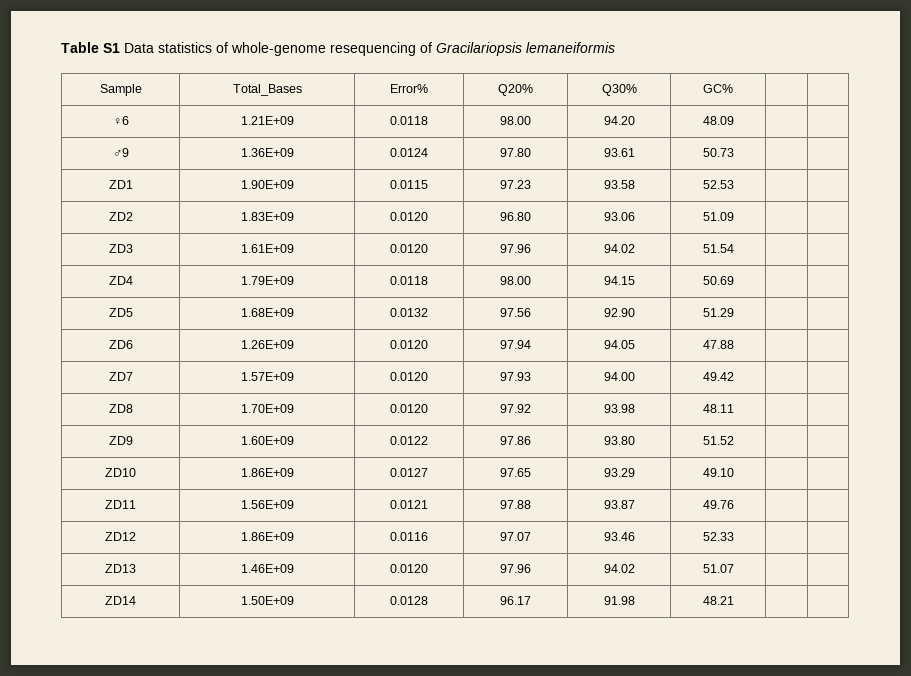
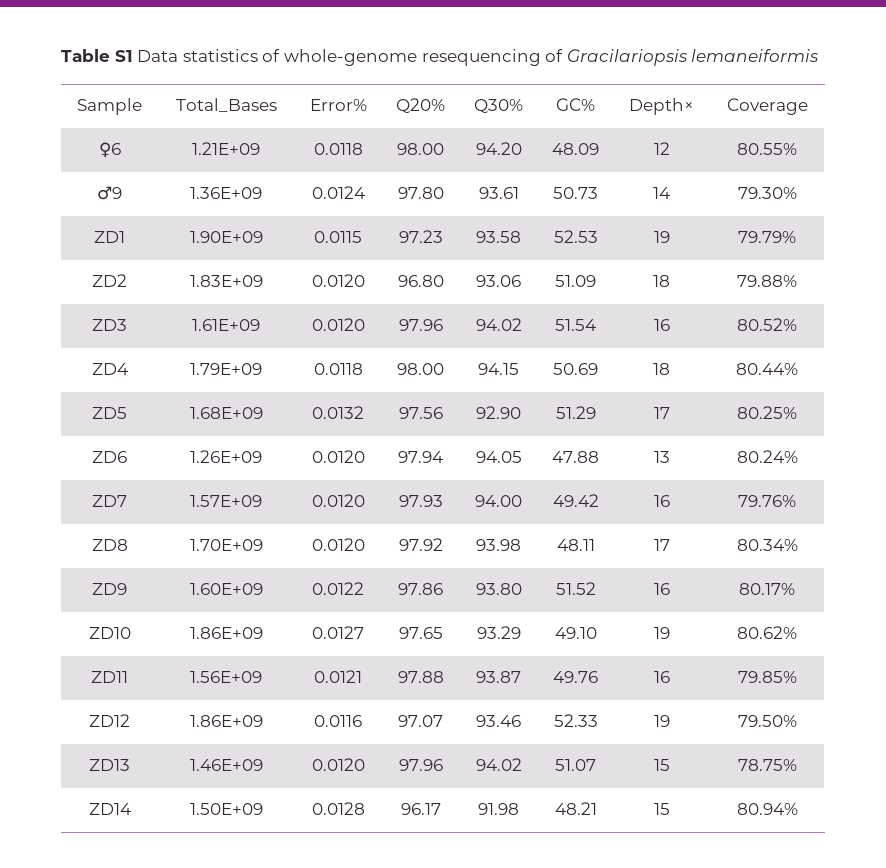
- Sample | Total_Bases | Error% | Q20% | Q30% | GC% | |
+ Sample | Total_Bases | Error% | Q20% | Q30% | GC% | Depth× | Coverage
- ♀6 | 1.21E+09 | 0.0118 | 98.00 | 94.20 | 48.09 | |
+ ♀6 | 1.21E+09 | 0.0118 | 98.00 | 94.20 | 48.09 | 12 | 80.55%
- ♂9 | 1.36E+09 | 0.0124 | 97.80 | 93.61 | 50.73 | |
+ ♂9 | 1.36E+09 | 0.0124 | 97.80 | 93.61 | 50.73 | 14 | 79.30%
- ZD1 | 1.90E+09 | 0.0115 | 97.23 | 93.58 | 52.53 | |
+ ZD1 | 1.90E+09 | 0.0115 | 97.23 | 93.58 | 52.53 | 19 | 79.79%
- ZD2 | 1.83E+09 | 0.0120 | 96.80 | 93.06 | 51.09 | |
+ ZD2 | 1.83E+09 | 0.0120 | 96.80 | 93.06 | 51.09 | 18 | 79.88%
- ZD3 | 1.61E+09 | 0.0120 | 97.96 | 94.02 | 51.54 | |
+ ZD3 | 1.61E+09 | 0.0120 | 97.96 | 94.02 | 51.54 | 16 | 80.52%
- ZD4 | 1.79E+09 | 0.0118 | 98.00 | 94.15 | 50.69 | |
+ ZD4 | 1.79E+09 | 0.0118 | 98.00 | 94.15 | 50.69 | 18 | 80.44%
- ZD5 | 1.68E+09 | 0.0132 | 97.56 | 92.90 | 51.29 | |
+ ZD5 | 1.68E+09 | 0.0132 | 97.56 | 92.90 | 51.29 | 17 | 80.25%
- ZD6 | 1.26E+09 | 0.0120 | 97.94 | 94.05 | 47.88 | |
+ ZD6 | 1.26E+09 | 0.0120 | 97.94 | 94.05 | 47.88 | 13 | 80.24%
- ZD7 | 1.57E+09 | 0.0120 | 97.93 | 94.00 | 49.42 | |
+ ZD7 | 1.57E+09 | 0.0120 | 97.93 | 94.00 | 49.42 | 16 | 79.76%
- ZD8 | 1.70E+09 | 0.0120 | 97.92 | 93.98 | 48.11 | |
+ ZD8 | 1.70E+09 | 0.0120 | 97.92 | 93.98 | 48.11 | 17 | 80.34%
- ZD9 | 1.60E+09 | 0.0122 | 97.86 | 93.80 | 51.52 | |
+ ZD9 | 1.60E+09 | 0.0122 | 97.86 | 93.80 | 51.52 | 16 | 80.17%
- ZD10 | 1.86E+09 | 0.0127 | 97.65 | 93.29 | 49.10 | |
+ ZD10 | 1.86E+09 | 0.0127 | 97.65 | 93.29 | 49.10 | 19 | 80.62%
- ZD11 | 1.56E+09 | 0.0121 | 97.88 | 93.87 | 49.76 | |
+ ZD11 | 1.56E+09 | 0.0121 | 97.88 | 93.87 | 49.76 | 16 | 79.85%
- ZD12 | 1.86E+09 | 0.0116 | 97.07 | 93.46 | 52.33 | |
+ ZD12 | 1.86E+09 | 0.0116 | 97.07 | 93.46 | 52.33 | 19 | 79.50%
- ZD13 | 1.46E+09 | 0.0120 | 97.96 | 94.02 | 51.07 | |
+ ZD13 | 1.46E+09 | 0.0120 | 97.96 | 94.02 | 51.07 | 15 | 78.75%
- ZD14 | 1.50E+09 | 0.0128 | 96.17 | 91.98 | 48.21 | |
+ ZD14 | 1.50E+09 | 0.0128 | 96.17 | 91.98 | 48.21 | 15 | 80.94%

